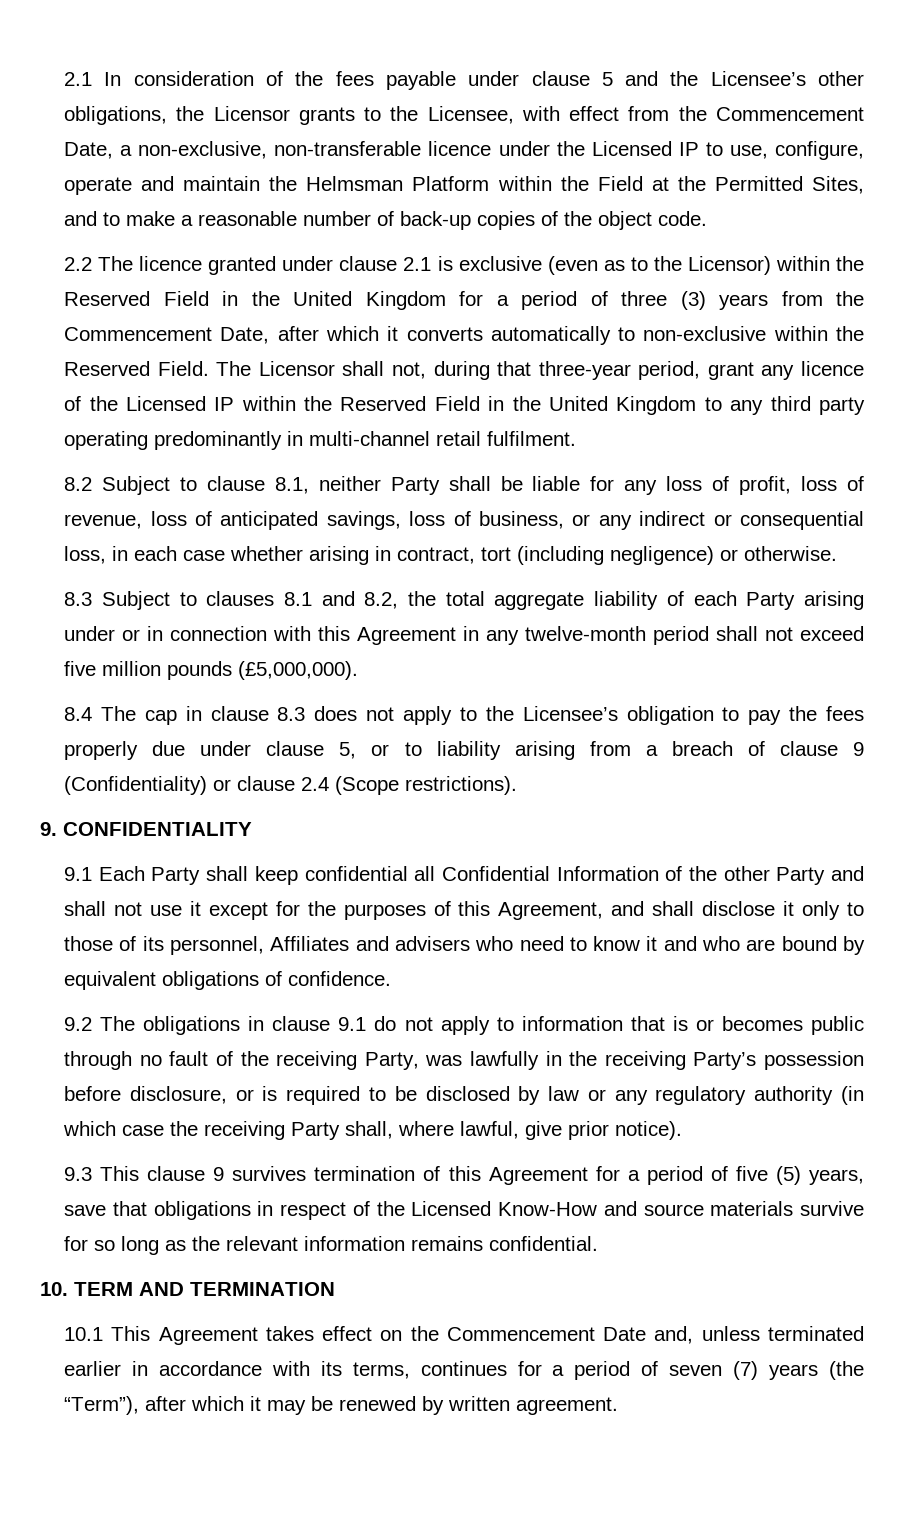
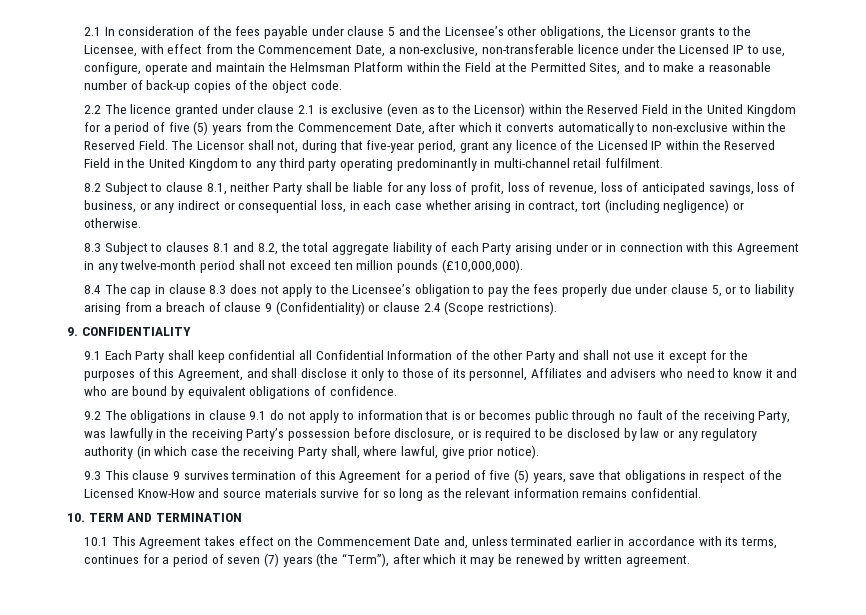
- 2.2 The licence granted under clause 2.1 is exclusive (even as to the Licensor) within the Reserved Field in the United Kingdom for a period of three (3) years from the Commencement Date, after which it converts automatically to non-exclusive within the Reserved Field.
+ 2.2 The licence granted under clause 2.1 is exclusive (even as to the Licensor) within the Reserved Field in the United Kingdom for a period of five (5) years from the Commencement Date, after which it converts automatically to non-exclusive within the Reserved Field.
- The Licensor shall not, during that three-year period, grant any licence of the Licensed IP within the Reserved Field in the United Kingdom to any third party operating predominantly in multi-channel retail fulfilment.
+ The Licensor shall not, during that five-year period, grant any licence of the Licensed IP within the Reserved Field in the United Kingdom to any third party operating predominantly in multi-channel retail fulfilment.
- 8.3 Subject to clauses 8.1 and 8.2, the total aggregate liability of each Party arising under or in connection with this Agreement in any twelve-month period shall not exceed five million pounds (£5,000,000).
+ 8.3 Subject to clauses 8.1 and 8.2, the total aggregate liability of each Party arising under or in connection with this Agreement in any twelve-month period shall not exceed ten million pounds (£10,000,000).

